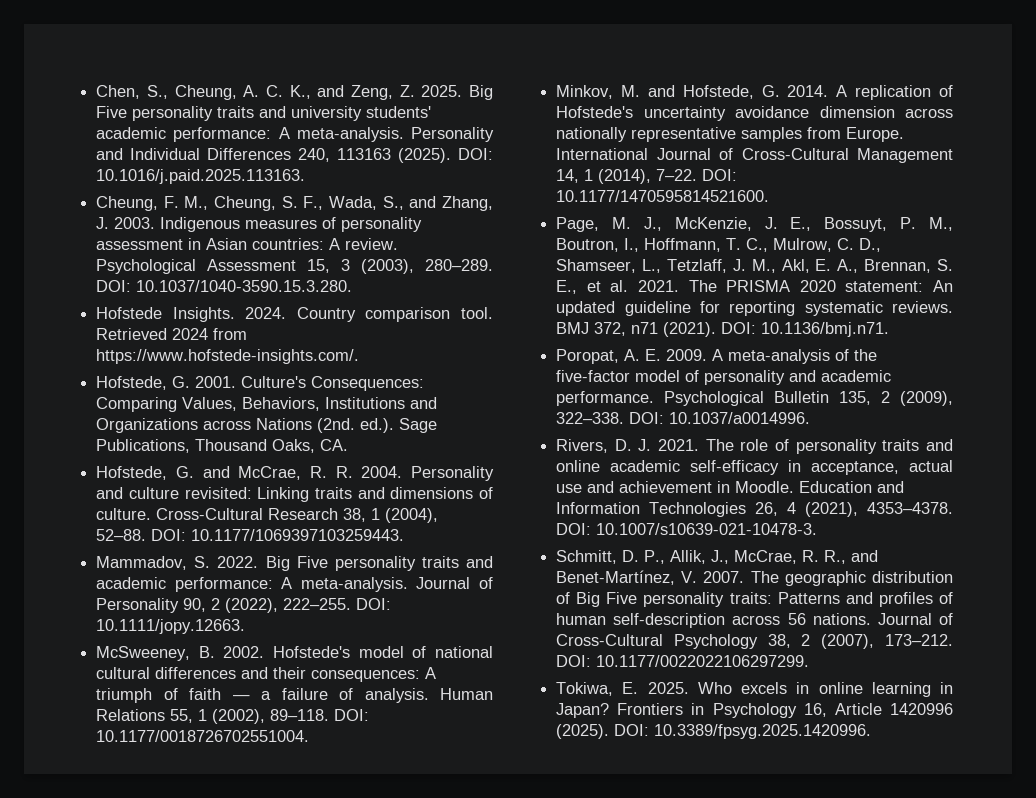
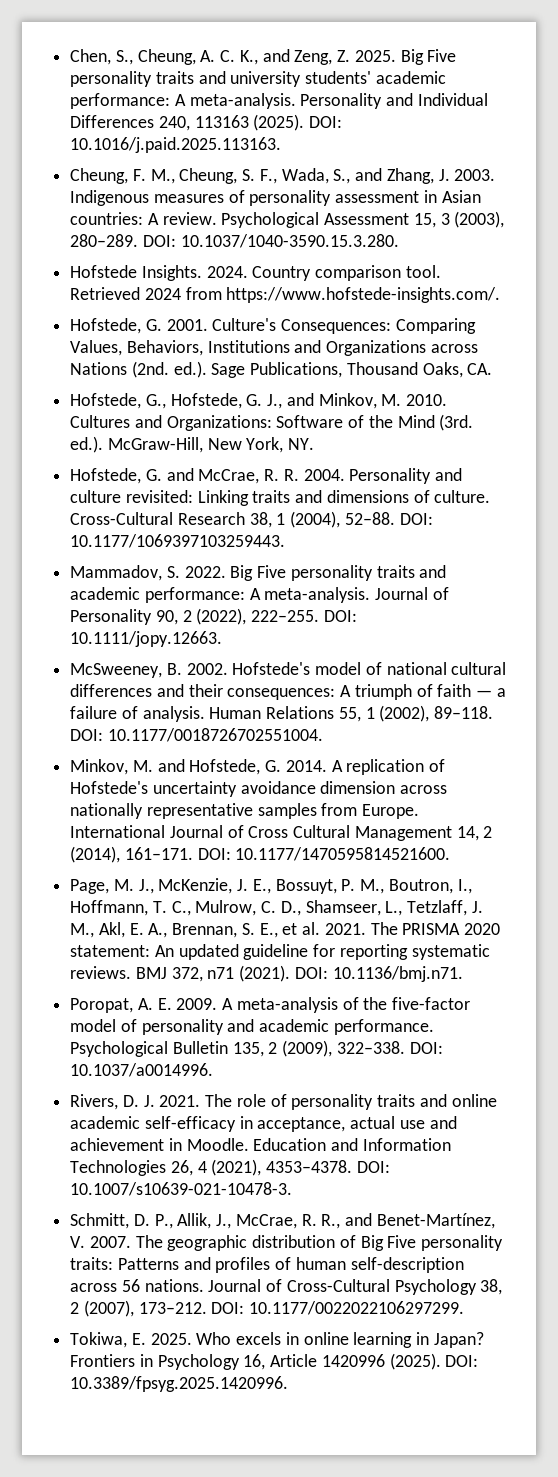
+ Hofstede, G., Hofstede, G. J., and Minkov, M. 2010. Cultures and Organizations: Software of the Mind (3rd. ed.). McGraw-Hill, New York, NY.
- International Journal of Cross-Cultural Management 14, 1 (2014), 7–22.
+ International Journal of Cross Cultural Management 14, 2 (2014), 161–171.

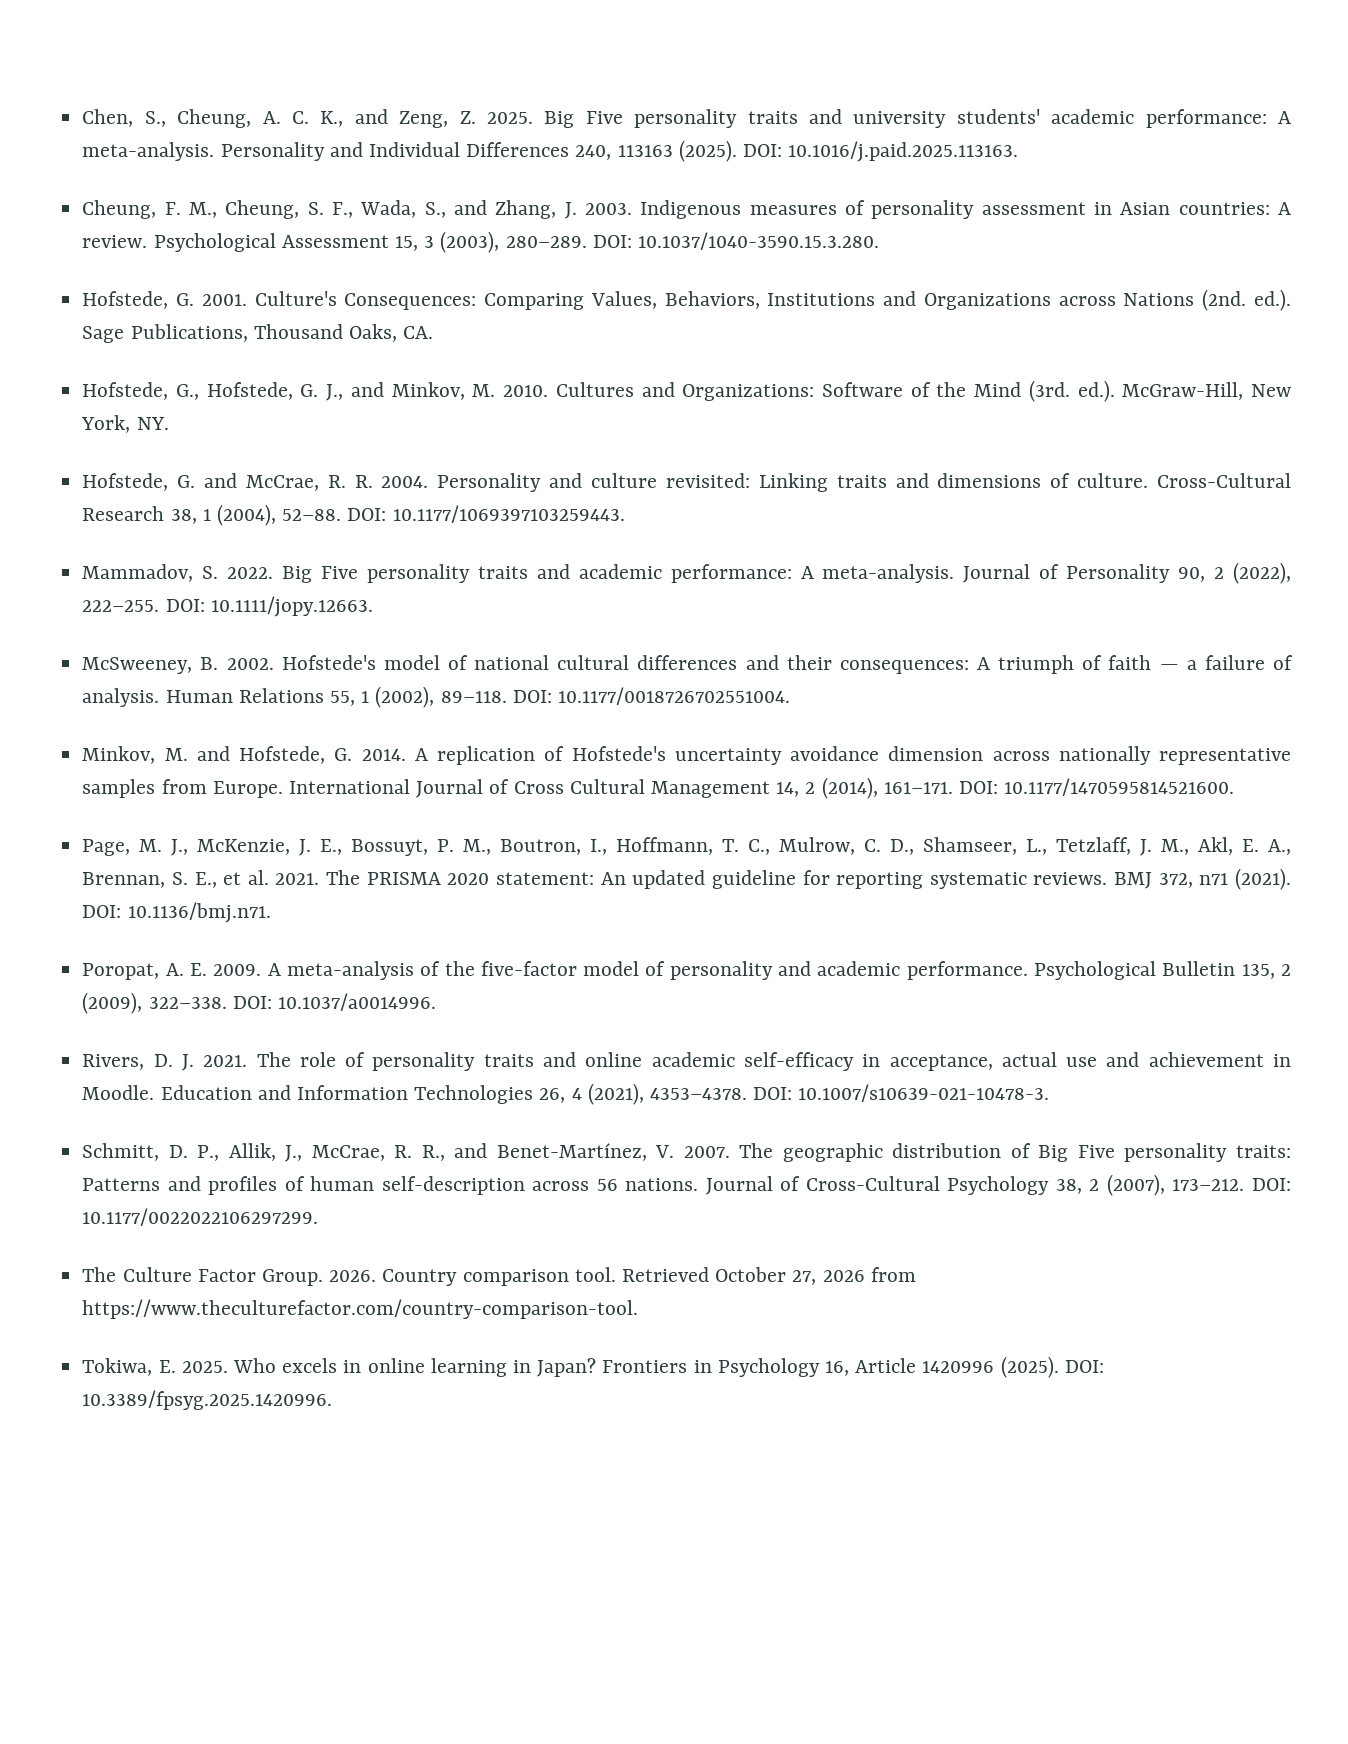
- Hofstede Insights. 2024. Country comparison tool. Retrieved 2024 from https://www.hofstede-insights.com/.
+ The Culture Factor Group. 2026. Country comparison tool. Retrieved October 27, 2026 from https://www.theculturefactor.com/country-comparison-tool.

